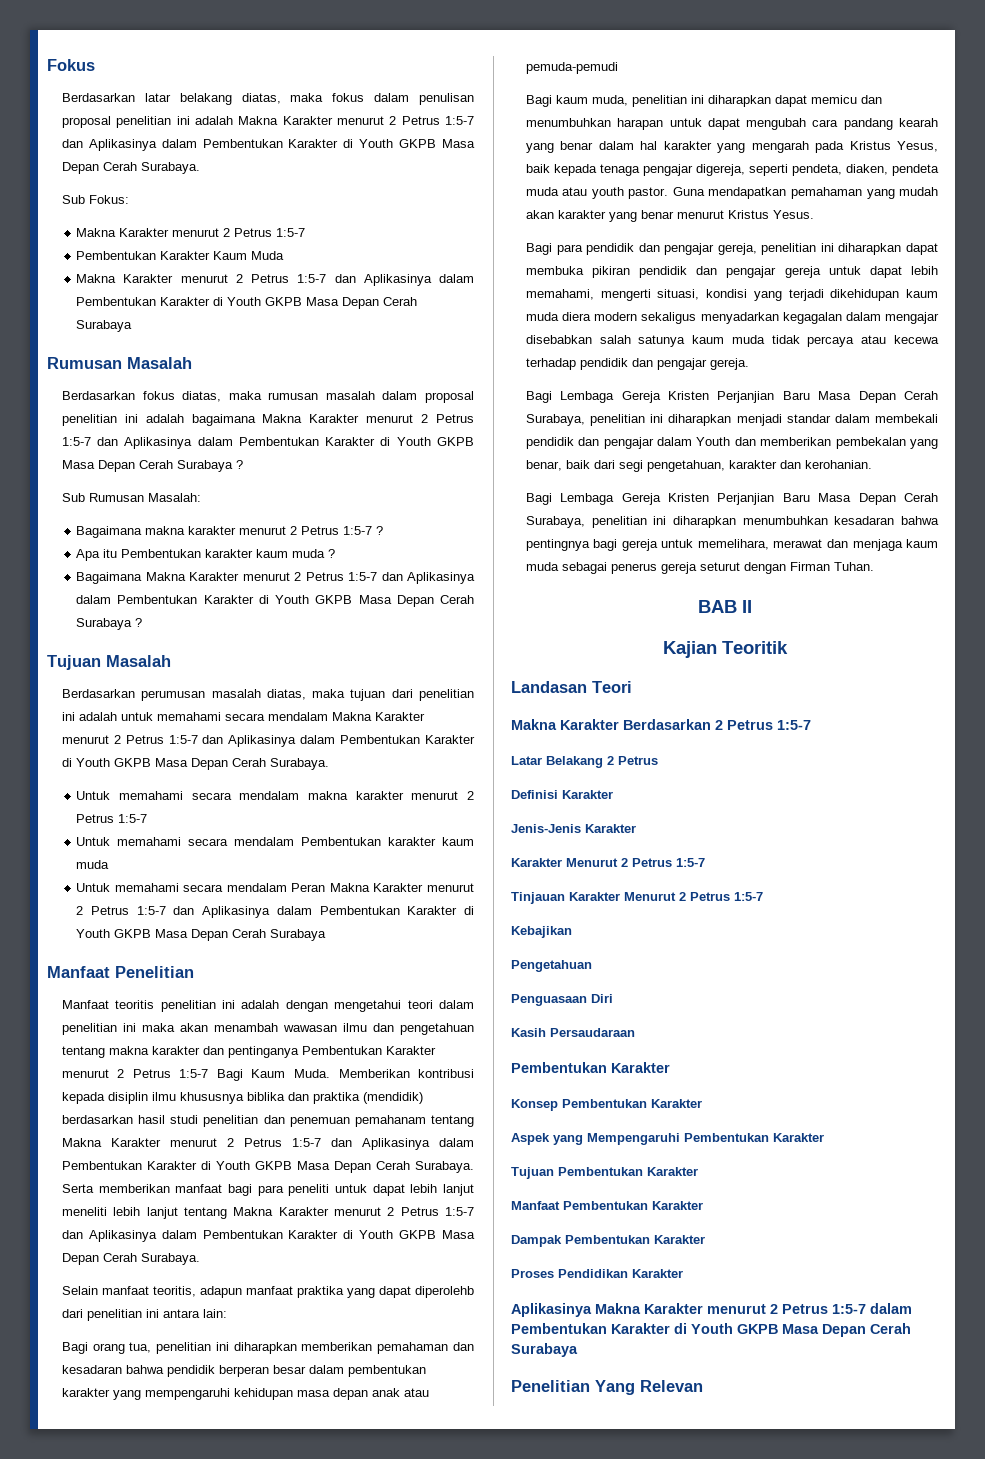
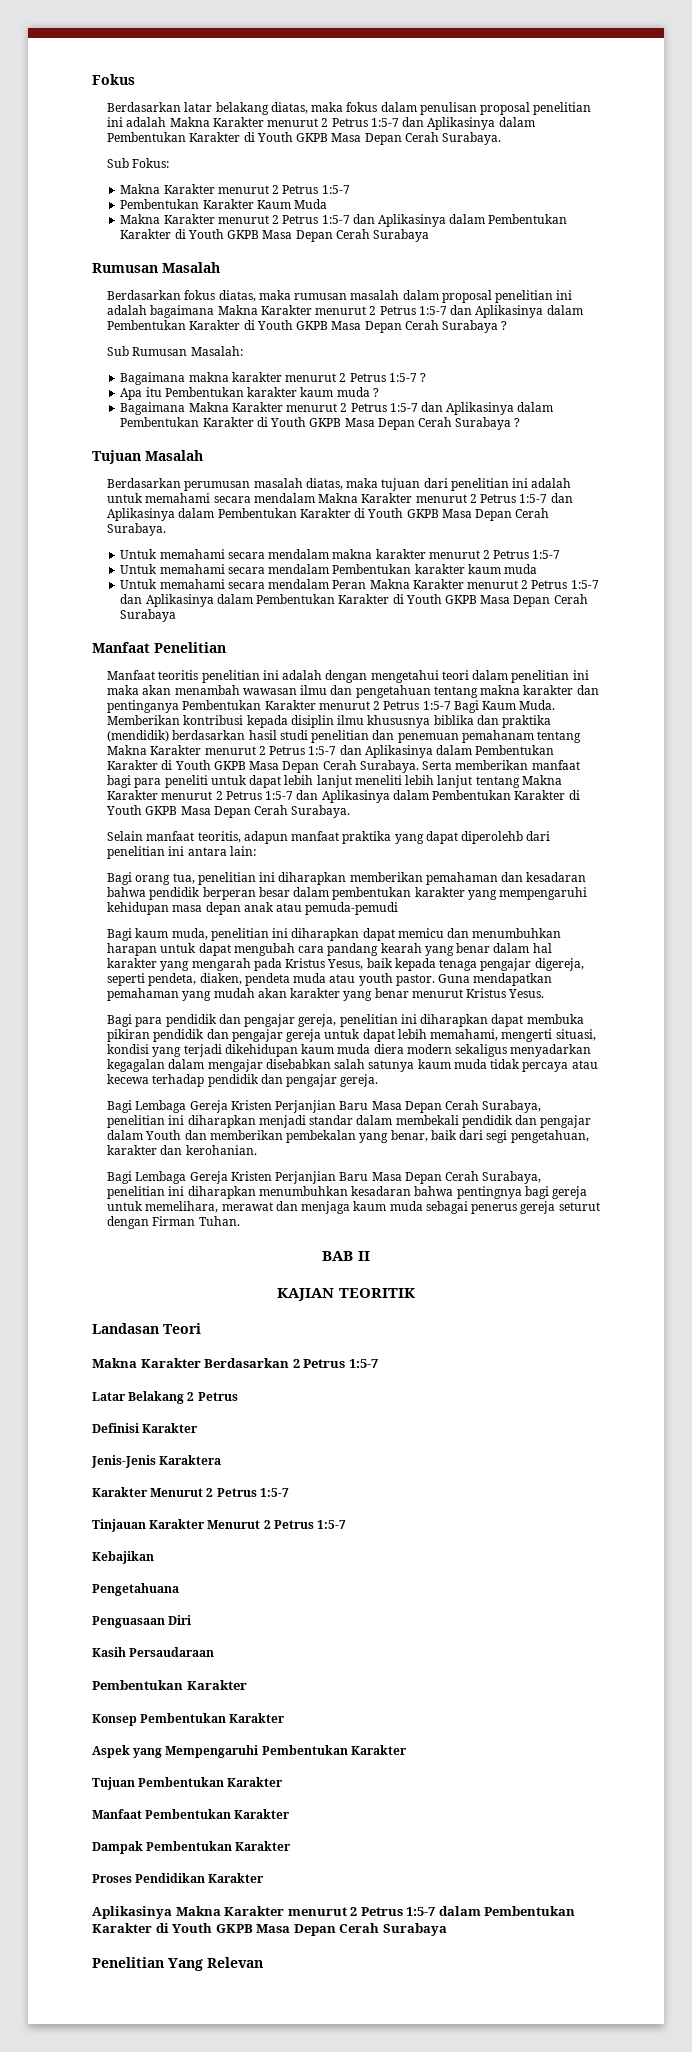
- Kajian Teoritik
+ KAJIAN TEORITIK
- Jenis-Jenis Karakter
+ Jenis-Jenis Karaktera
- Pengetahuan
+ Pengetahuana

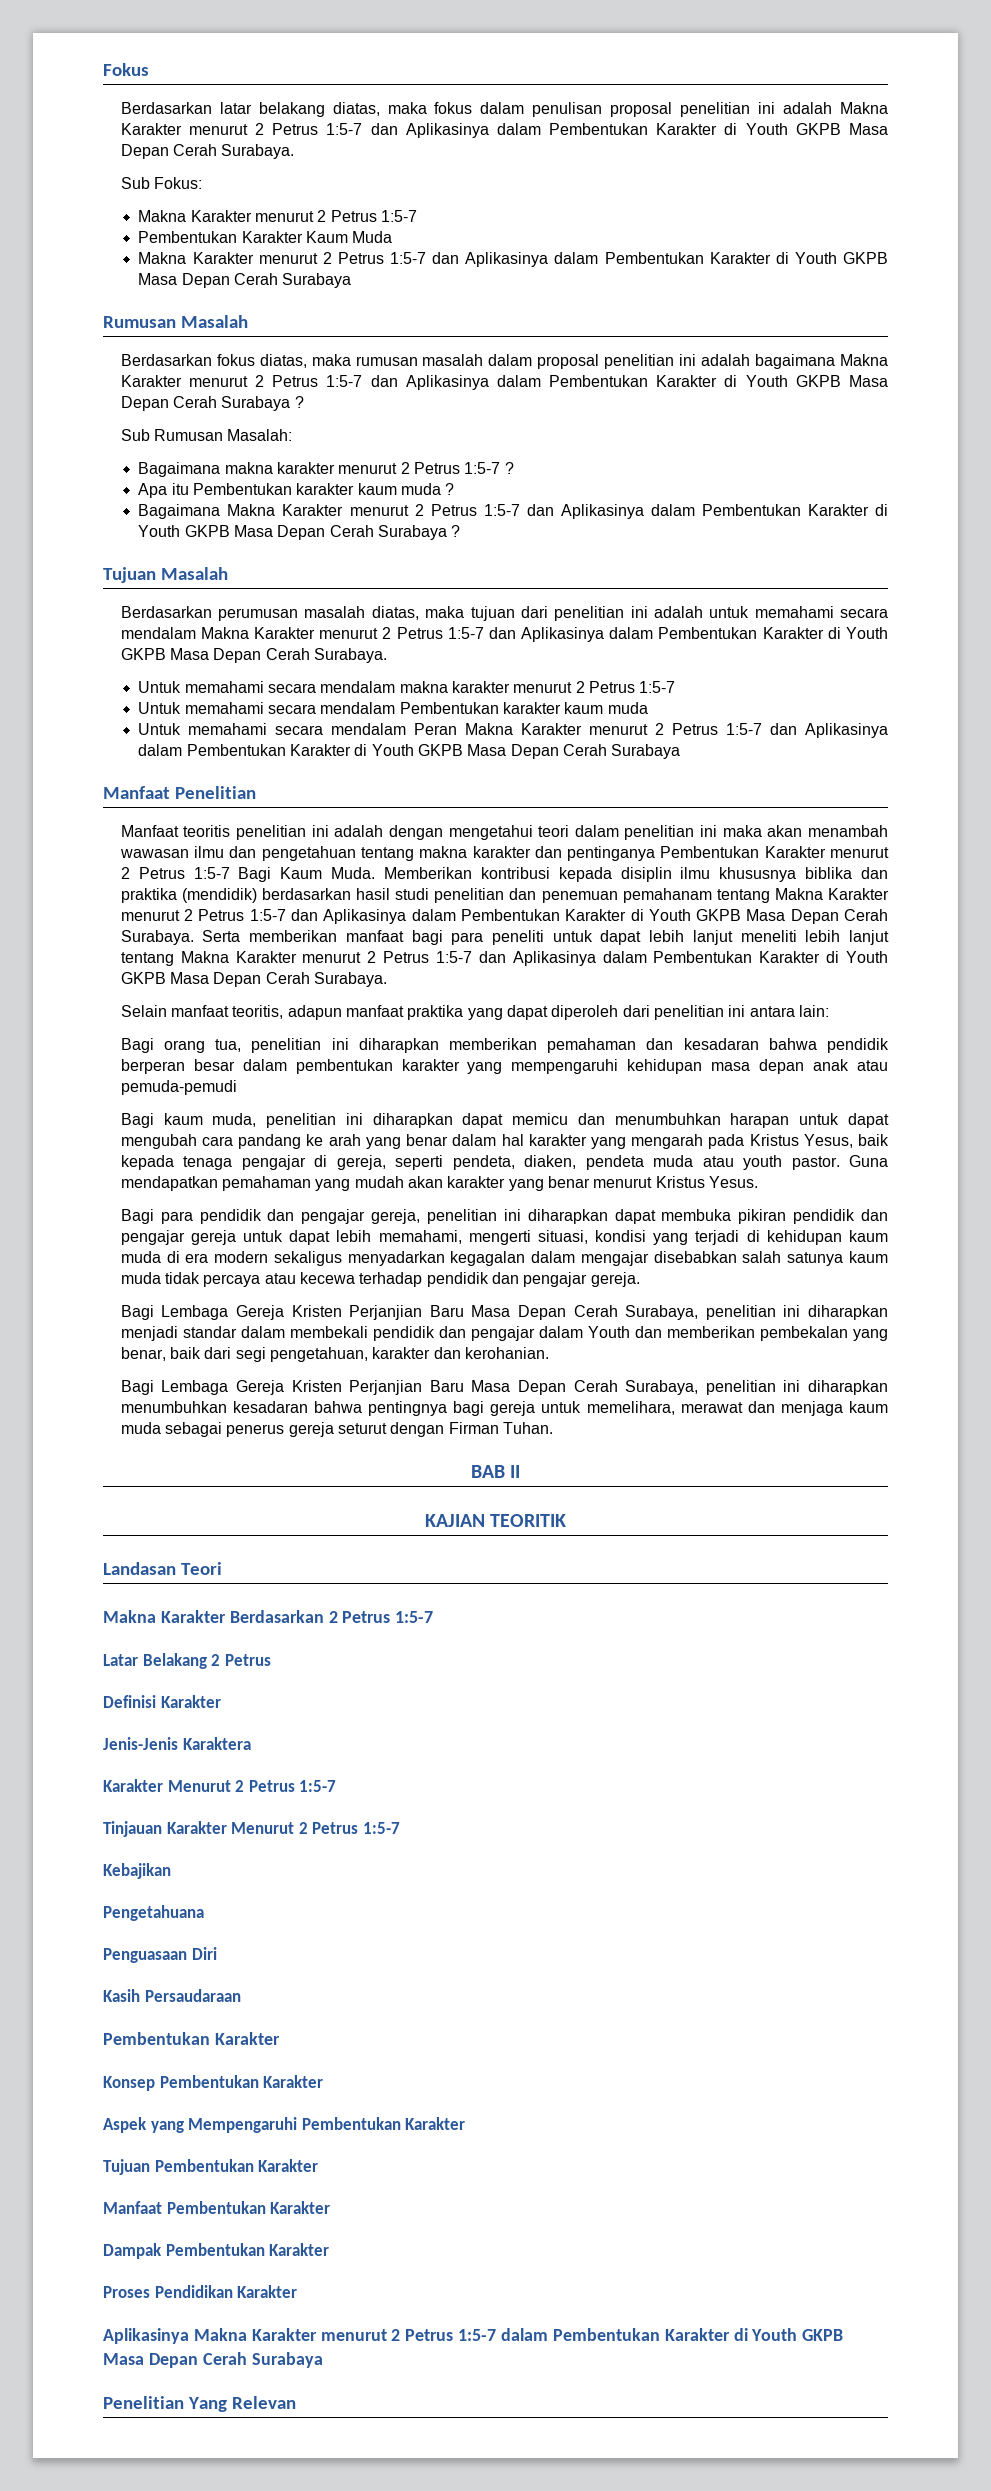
- Selain manfaat teoritis, adapun manfaat praktika yang dapat diperolehb dari penelitian ini antara lain:
+ Selain manfaat teoritis, adapun manfaat praktika yang dapat diperoleh dari penelitian ini antara lain:
- Bagi kaum muda, penelitian ini diharapkan dapat memicu dan menumbuhkan harapan untuk dapat mengubah cara pandang kearah yang benar dalam hal karakter yang mengarah pada Kristus Yesus, baik kepada tenaga pengajar digereja, seperti pendeta, diaken, pendeta muda atau youth pastor.
+ Bagi kaum muda, penelitian ini diharapkan dapat memicu dan menumbuhkan harapan untuk dapat mengubah cara pandang ke arah yang benar dalam hal karakter yang mengarah pada Kristus Yesus, baik kepada tenaga pengajar di gereja, seperti pendeta, diaken, pendeta muda atau youth pastor.
- Bagi para pendidik dan pengajar gereja, penelitian ini diharapkan dapat membuka pikiran pendidik dan pengajar gereja untuk dapat lebih memahami, mengerti situasi, kondisi yang terjadi dikehidupan kaum muda diera modern sekaligus menyadarkan kegagalan dalam mengajar disebabkan salah satunya kaum muda tidak percaya atau kecewa terhadap pendidik dan pengajar gereja.
+ Bagi para pendidik dan pengajar gereja, penelitian ini diharapkan dapat membuka pikiran pendidik dan pengajar gereja untuk dapat lebih memahami, mengerti situasi, kondisi yang terjadi di kehidupan kaum muda di era modern sekaligus menyadarkan kegagalan dalam mengajar disebabkan salah satunya kaum muda tidak percaya atau kecewa terhadap pendidik dan pengajar gereja.

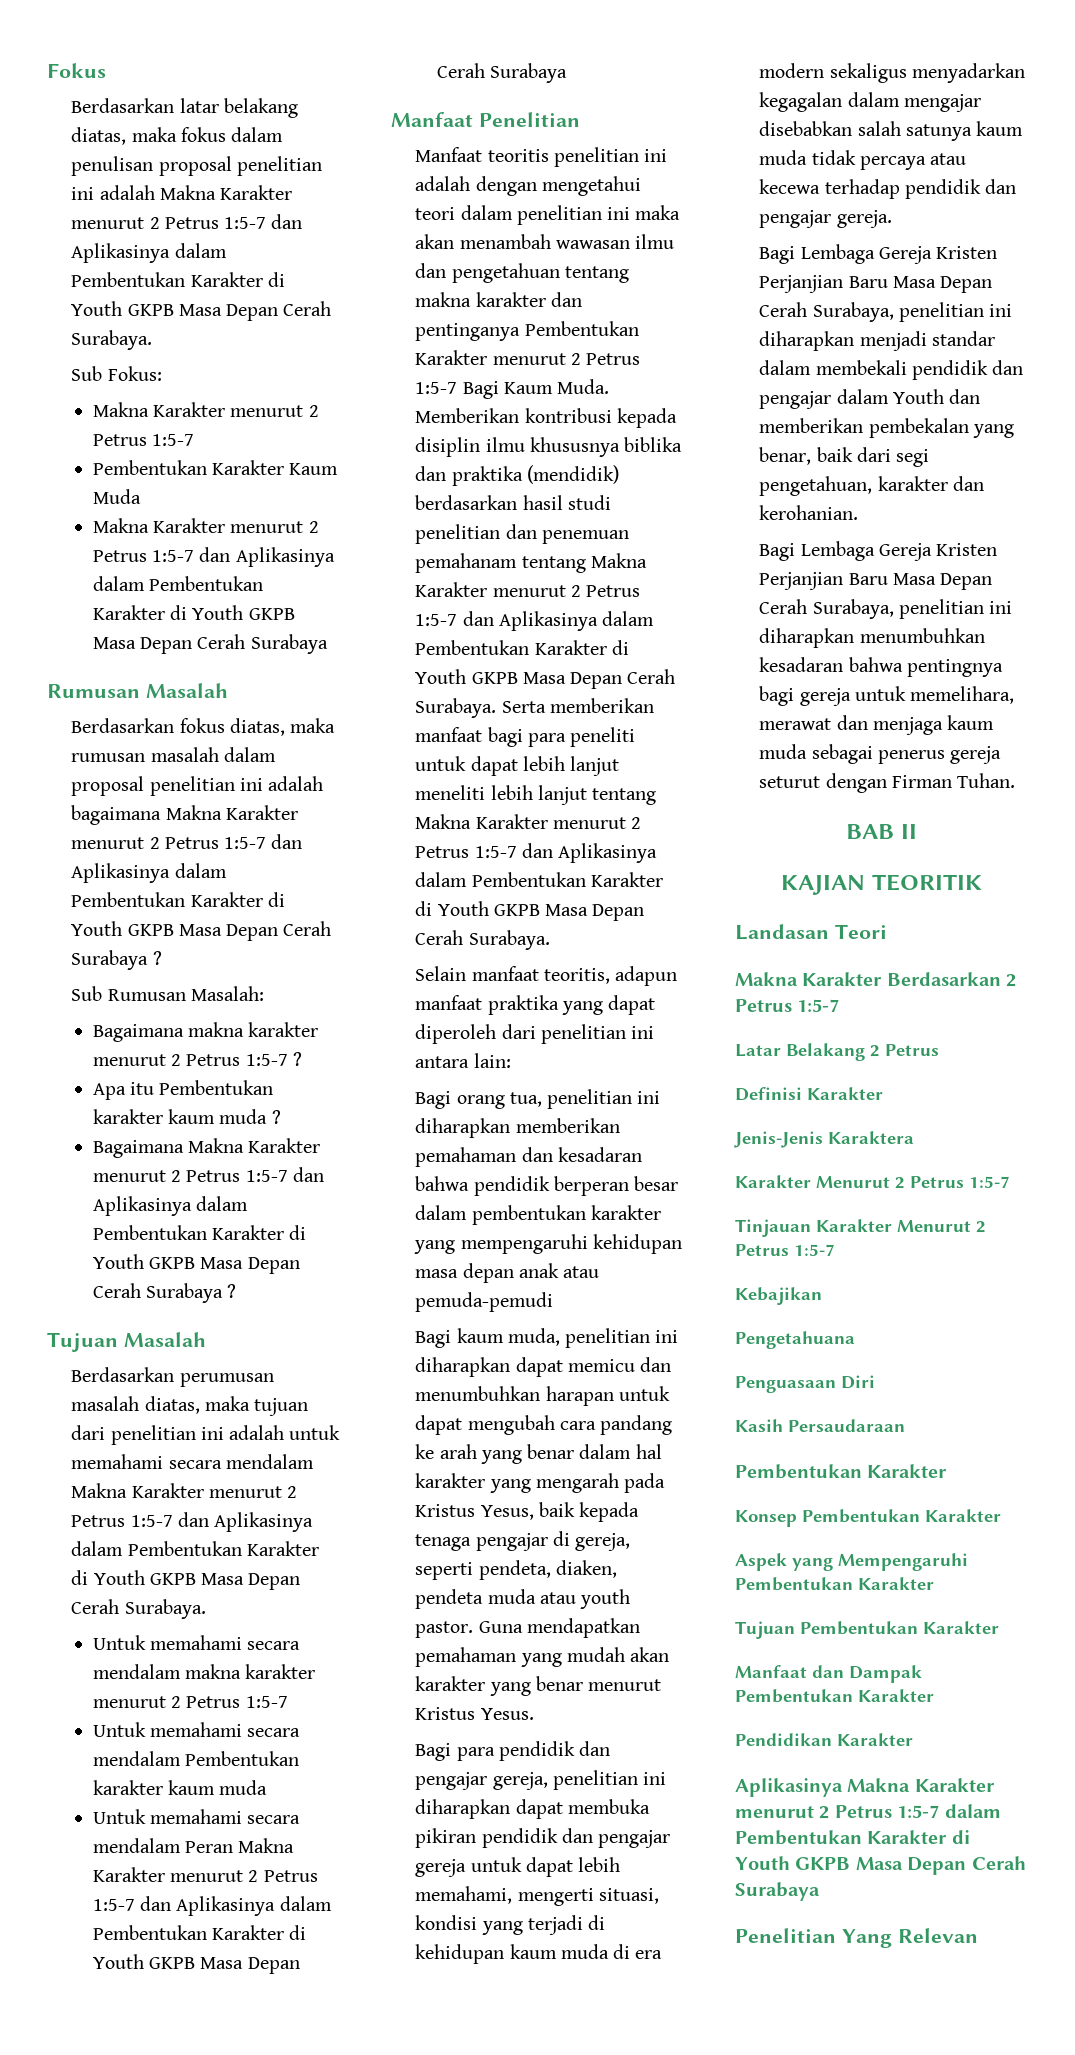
- Manfaat Pembentukan Karakter
- Dampak Pembentukan Karakter
+ Manfaat dan Dampak Pembentukan Karakter
- Proses Pendidikan Karakter
+ Pendidikan Karakter

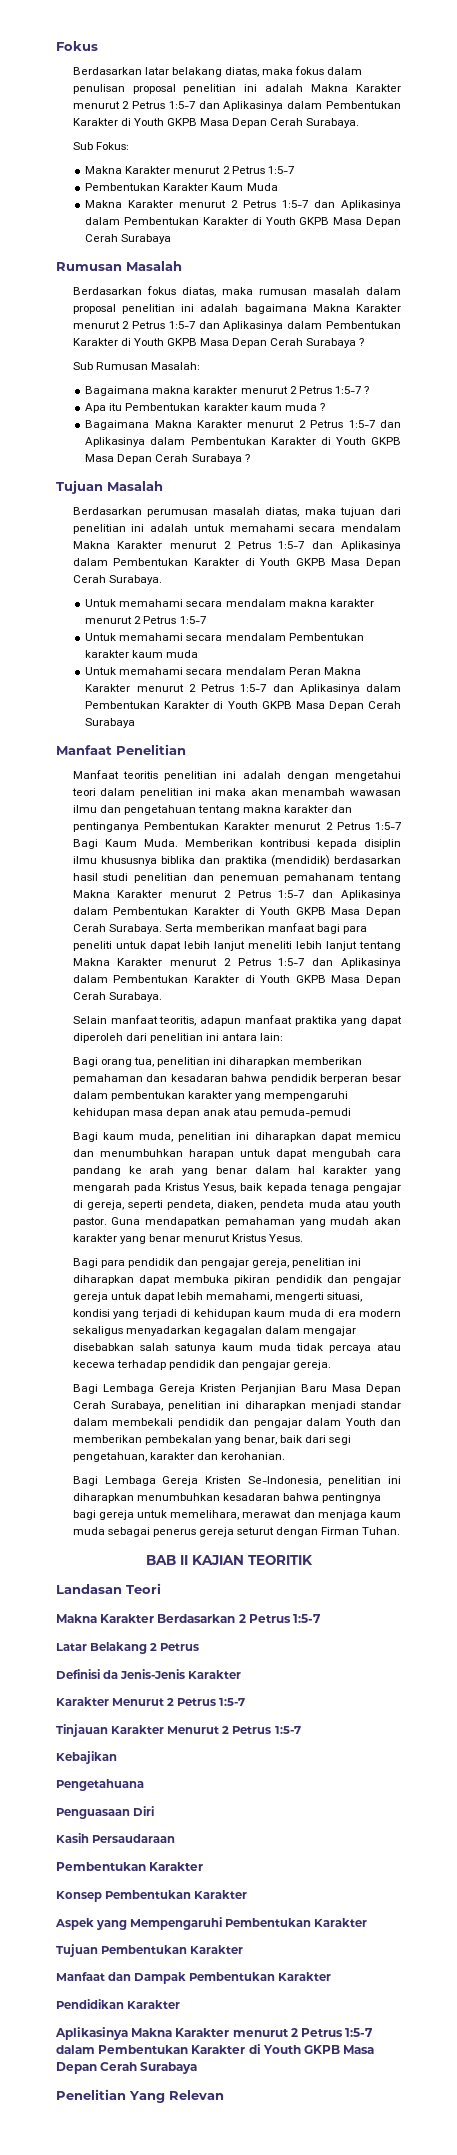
- Bagi Lembaga Gereja Kristen Perjanjian Baru Masa Depan Cerah Surabaya, penelitian ini diharapkan menumbuhkan kesadaran bahwa pentingnya bagi gereja untuk memelihara, merawat dan menjaga kaum muda sebagai penerus gereja seturut dengan Firman Tuhan.
+ Bagi Lembaga Gereja Kristen Se-Indonesia, penelitian ini diharapkan menumbuhkan kesadaran bahwa pentingnya bagi gereja untuk memelihara, merawat dan menjaga kaum muda sebagai penerus gereja seturut dengan Firman Tuhan.
- BAB II
- KAJIAN TEORITIK
+ BAB II KAJIAN TEORITIK
- Definisi Karakter
- Jenis-Jenis Karaktera
+ Definisi da Jenis-Jenis Karakter

